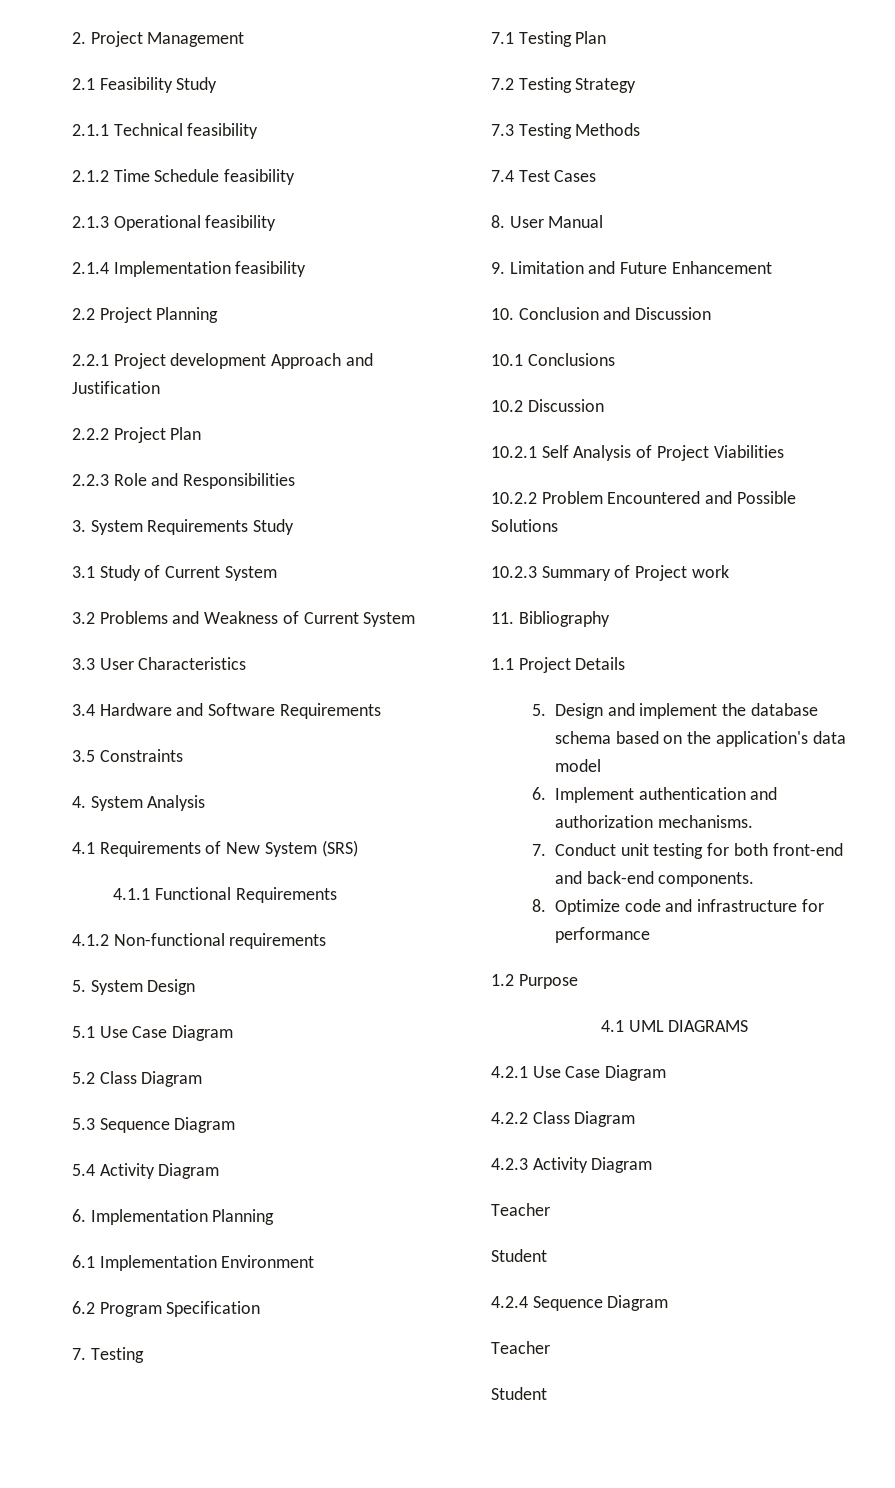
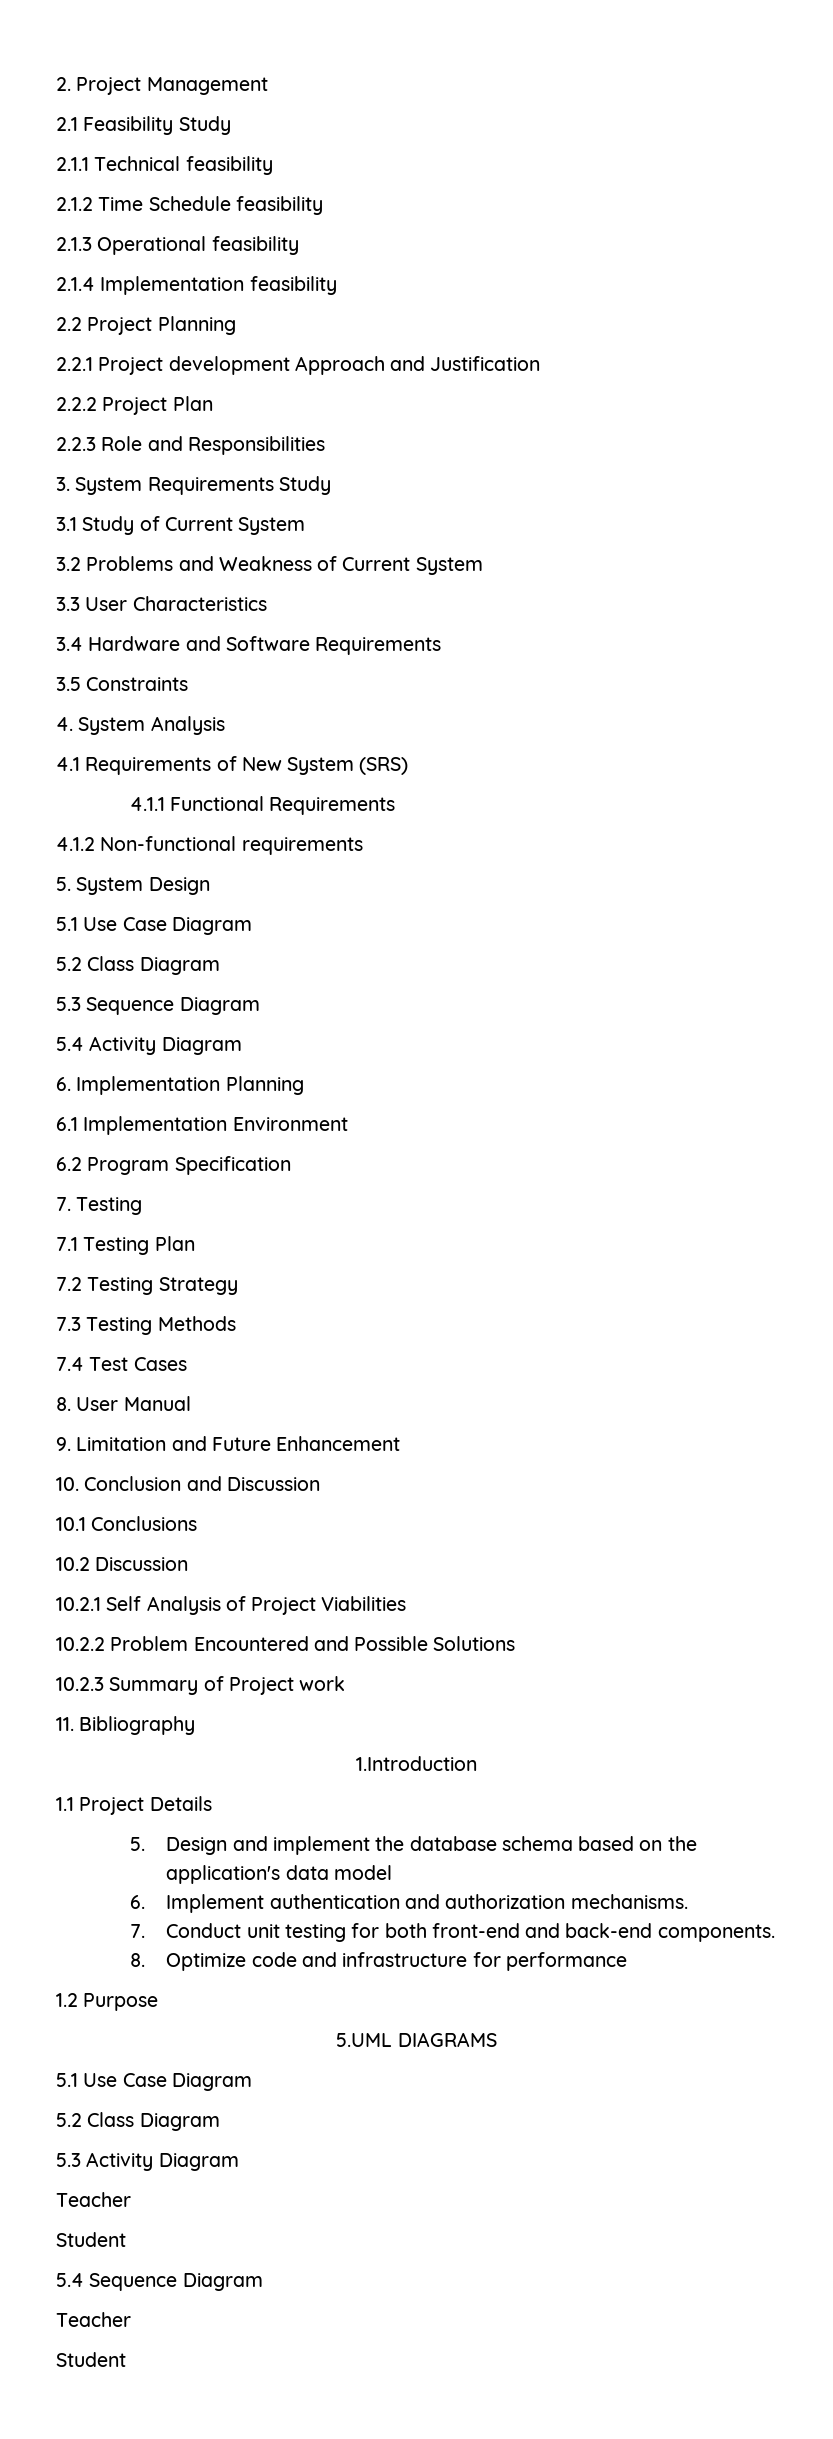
+ 1.Introduction
- 4.1 UML DIAGRAMS
- 4.2.1 Use Case Diagram
- 4.2.2 Class Diagram
- 4.2.3 Activity Diagram
+ 5.UML DIAGRAMS
+ 5.1 Use Case Diagram
+ 5.2 Class Diagram
+ 5.3 Activity Diagram
- 4.2.4 Sequence Diagram
+ 5.4 Sequence Diagram

